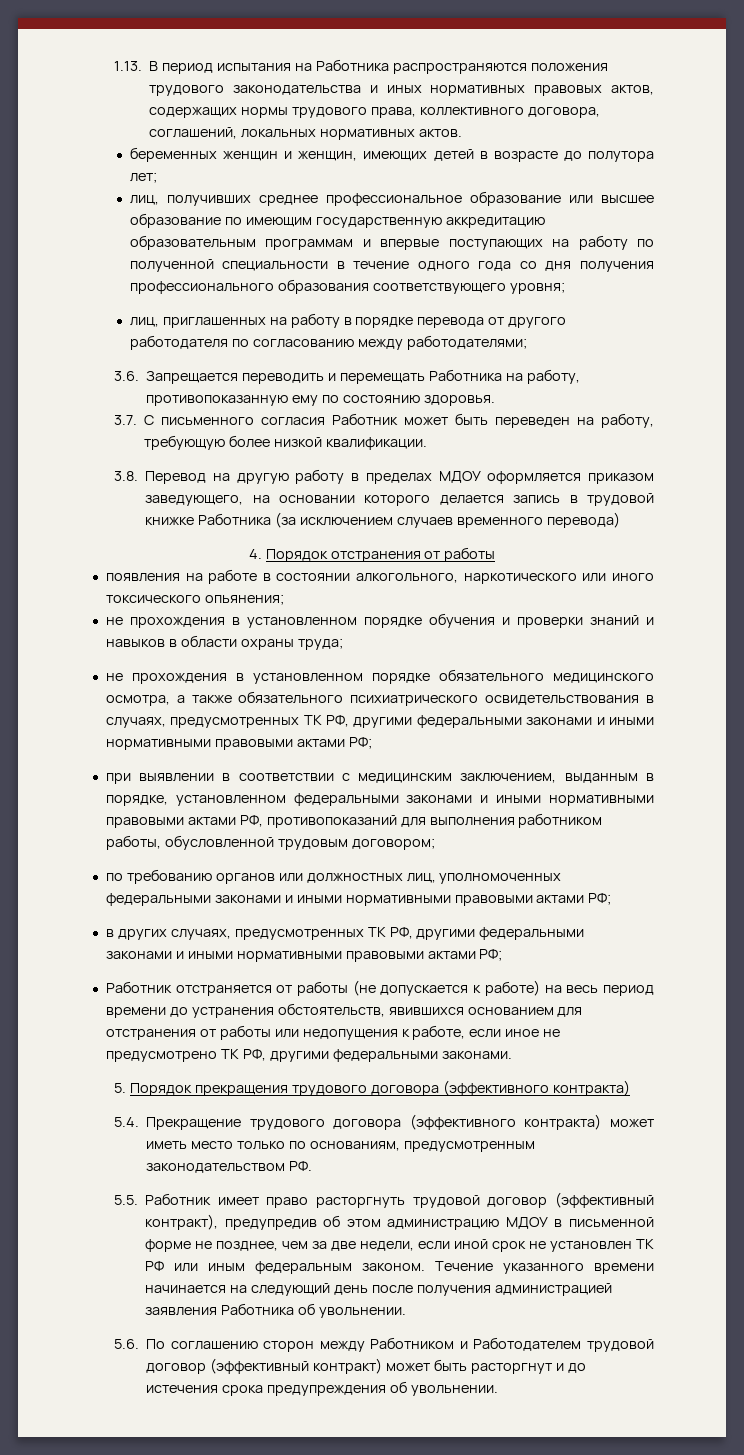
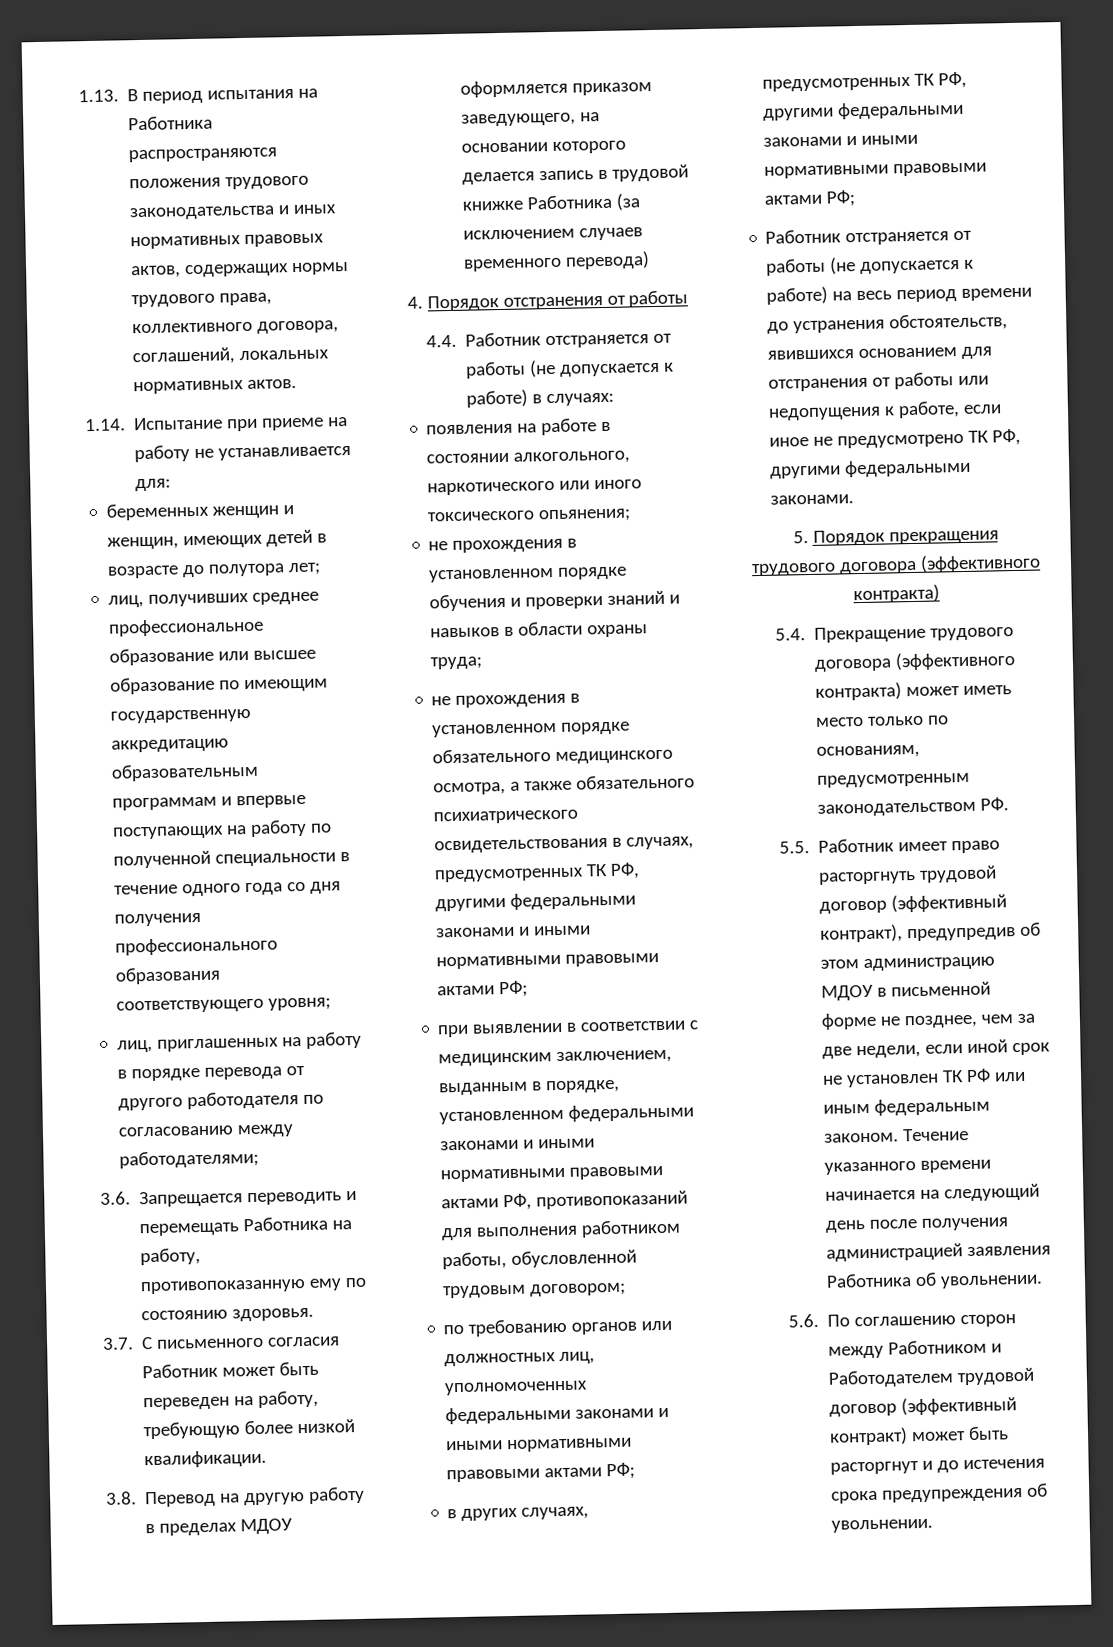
+ 1.14. Испытание при приеме на работу не устанавливается для:
+ 4.4. Работник отстраняется от работы (не допускается к работе) в случаях:

